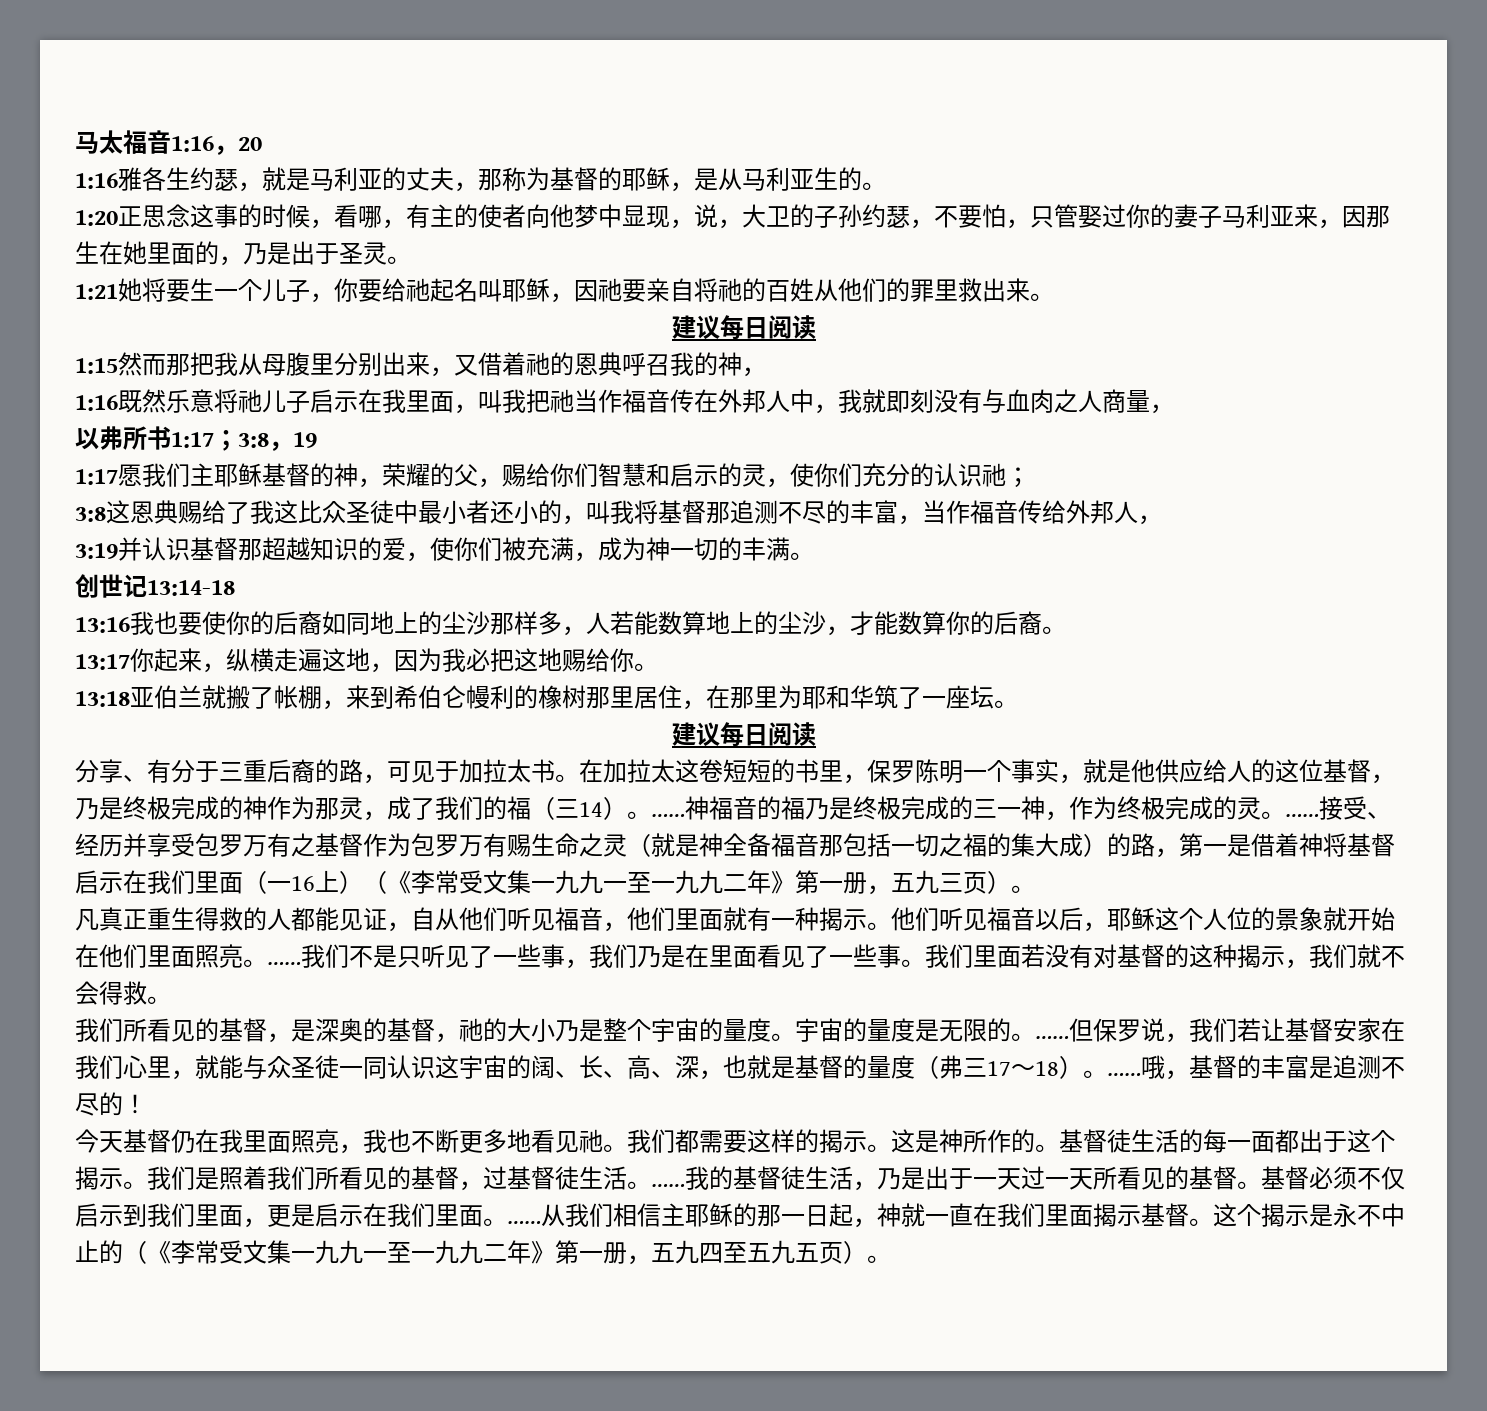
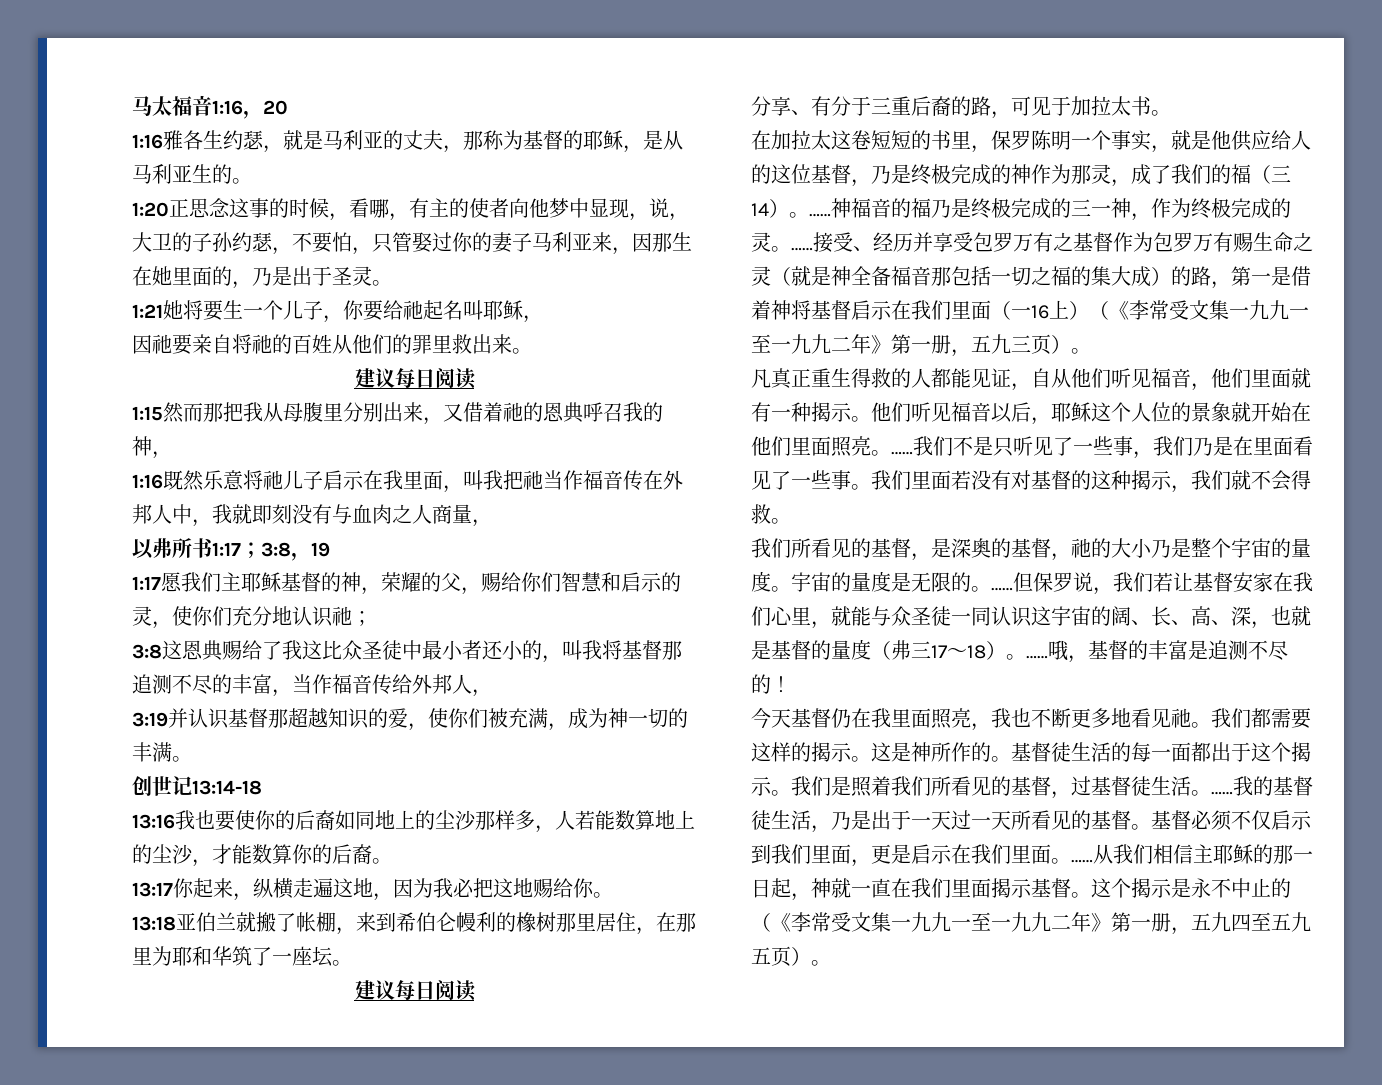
- 1:21她将要生一个儿子，你要给祂起名叫耶稣，因祂要亲自将祂的百姓从他们的罪里救出来。
+ 1:21她将要生一个儿子，你要给祂起名叫耶稣，
+ 因祂要亲自将祂的百姓从他们的罪里救出来。
- 1:17愿我们主耶稣基督的神，荣耀的父，赐给你们智慧和启示的灵，使你们充分的认识祂；
+ 1:17愿我们主耶稣基督的神，荣耀的父，赐给你们智慧和启示的灵，使你们充分地认识祂；
- 分享、有分于三重后裔的路，可见于加拉太书。在加拉太这卷短短的书里，保罗陈明一个事实，就是他供应给人的这位基督，乃是终极完成的神作为那灵，成了我们的福（三14）。
+ 分享、有分于三重后裔的路，可见于加拉太书。
+ 在加拉太这卷短短的书里，保罗陈明一个事实，就是他供应给人的这位基督，乃是终极完成的神作为那灵，成了我们的福（三14）。

